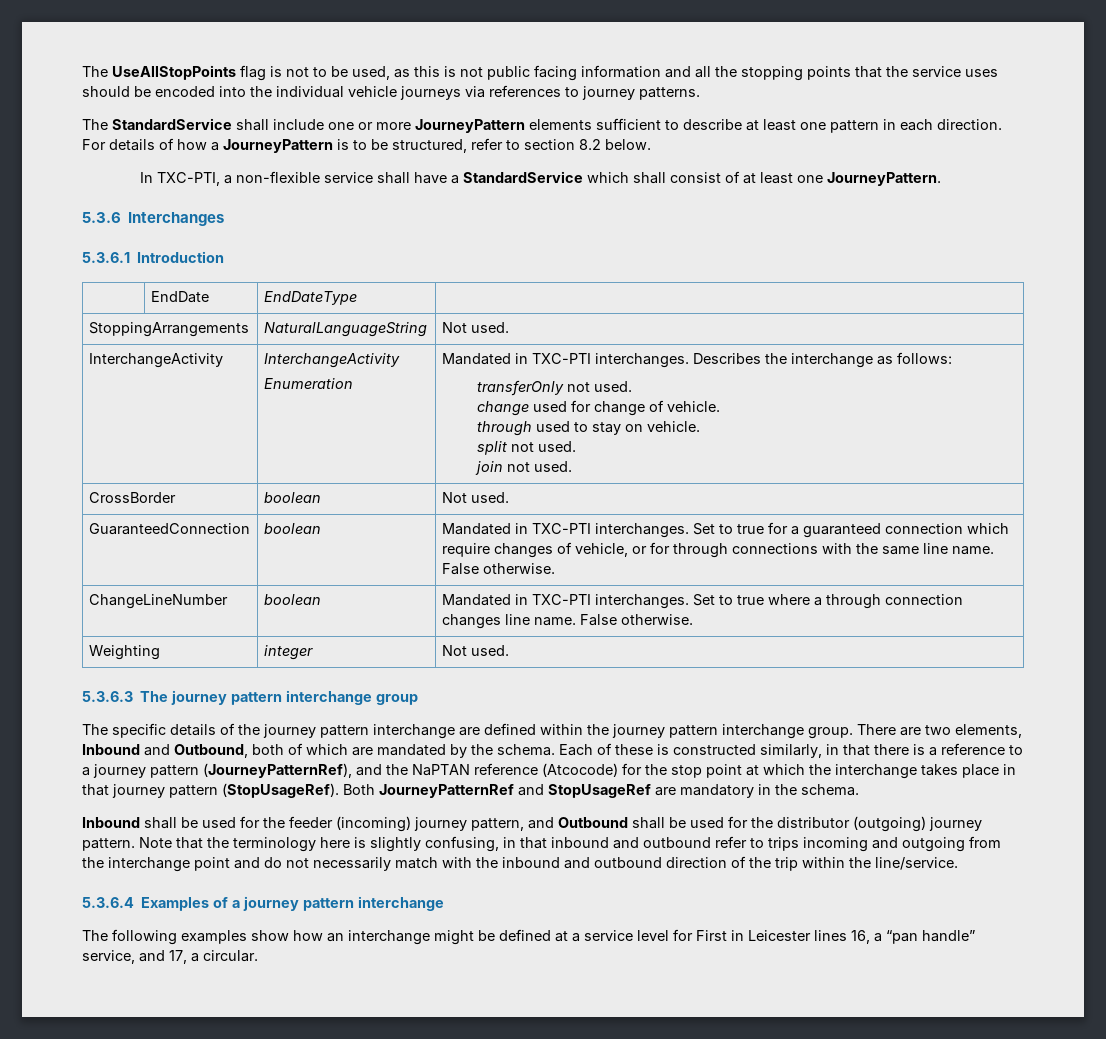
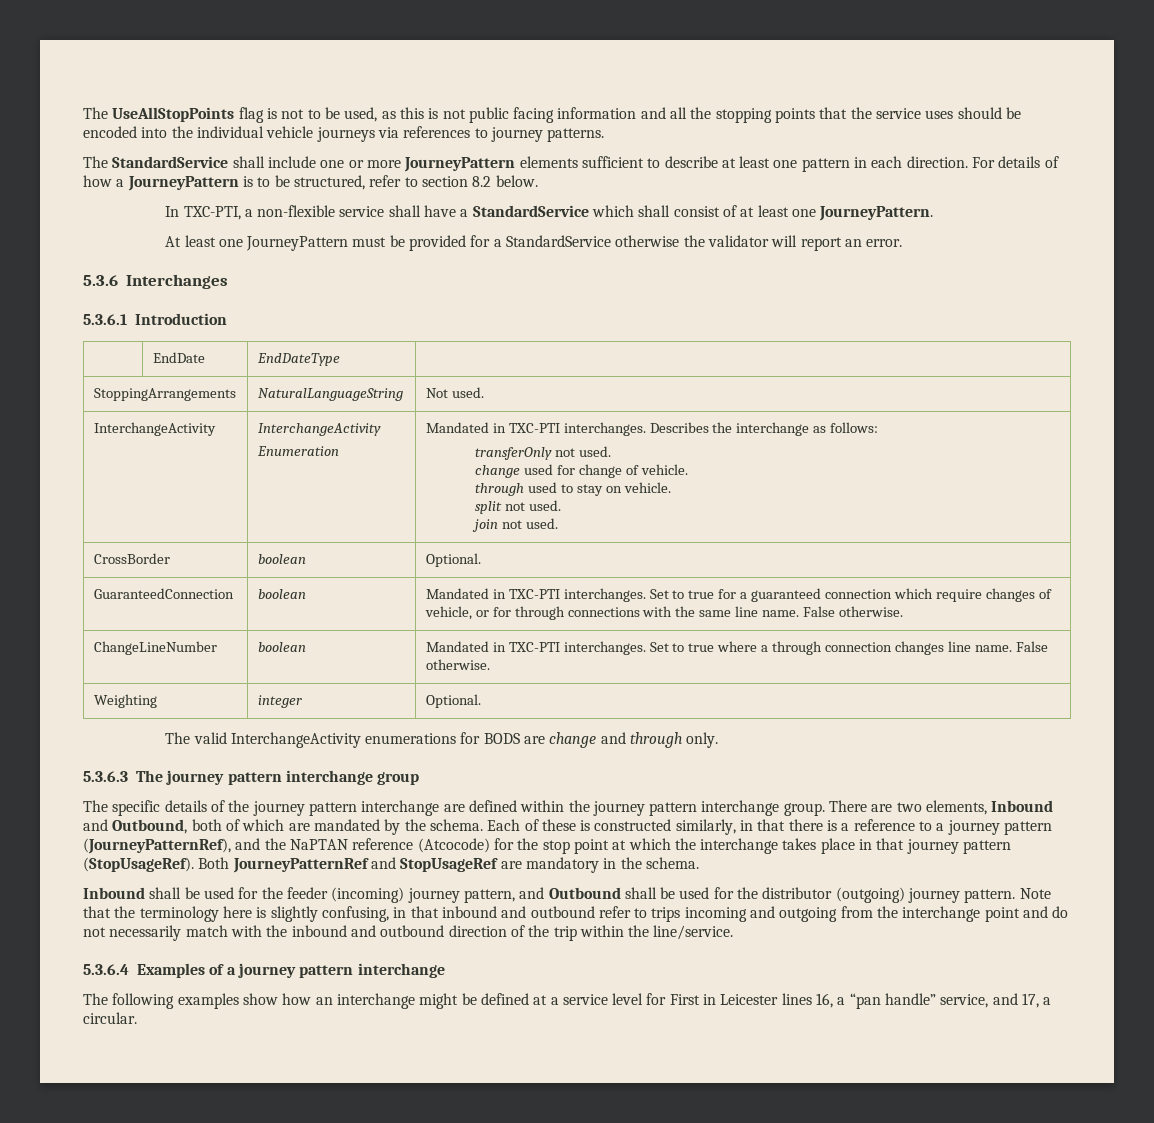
+ At least one JourneyPattern must be provided for a StandardService otherwise the validator will report an error.
- CrossBorder | boolean | Not used.
+ CrossBorder | boolean | Optional.
- Weighting | integer | Not used.
+ Weighting | integer | Optional.
+ The valid InterchangeActivity enumerations for BODS are change and through only.

